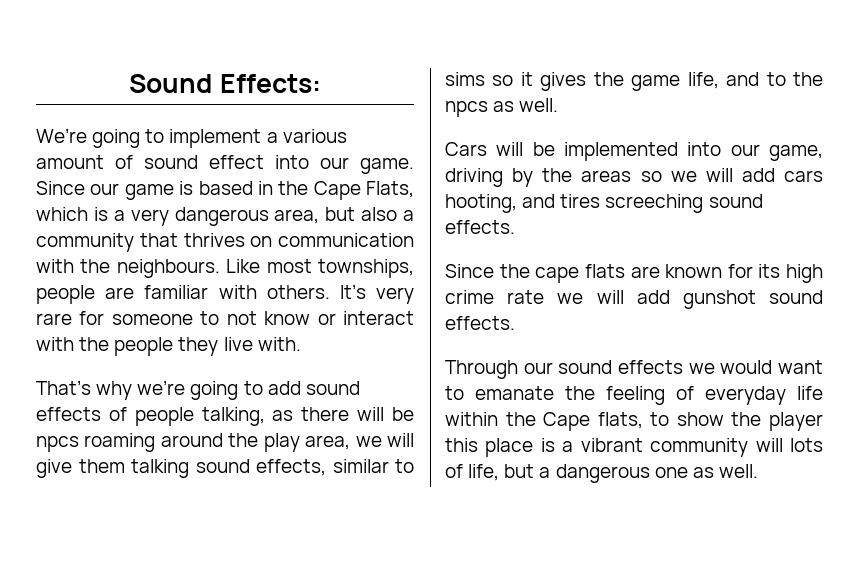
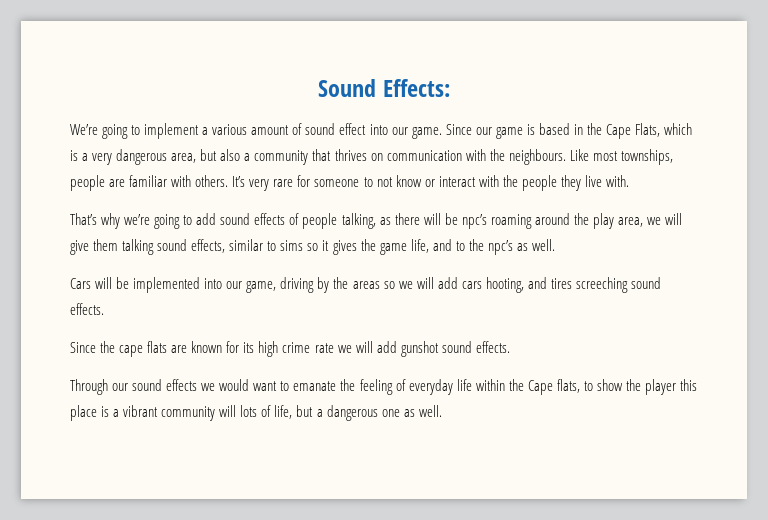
- That’s why we’re going to add sound effects of people talking, as there will be npcs roaming around the play area, we will give them talking sound effects, similar to sims so it gives the game life, and to the npcs as well.
+ That’s why we’re going to add sound effects of people talking, as there will be npc’s roaming around the play area, we will give them talking sound effects, similar to sims so it gives the game life, and to the npc’s as well.

